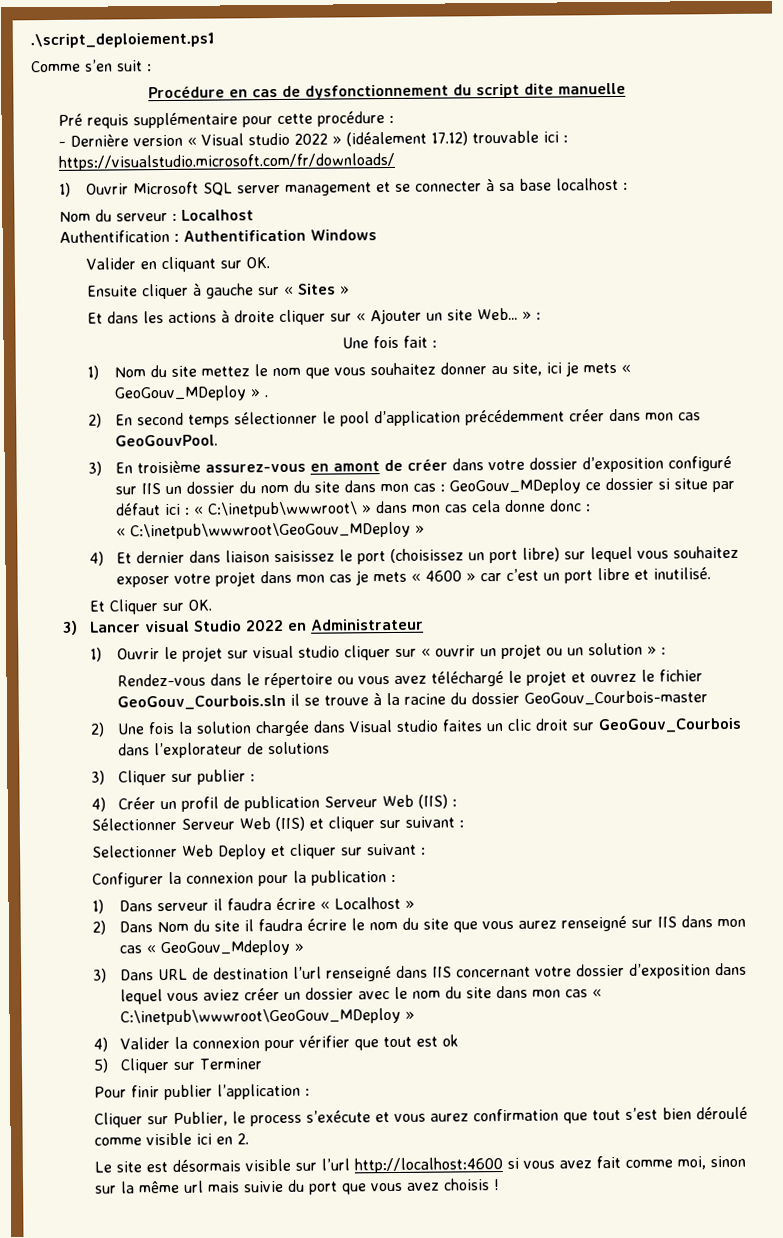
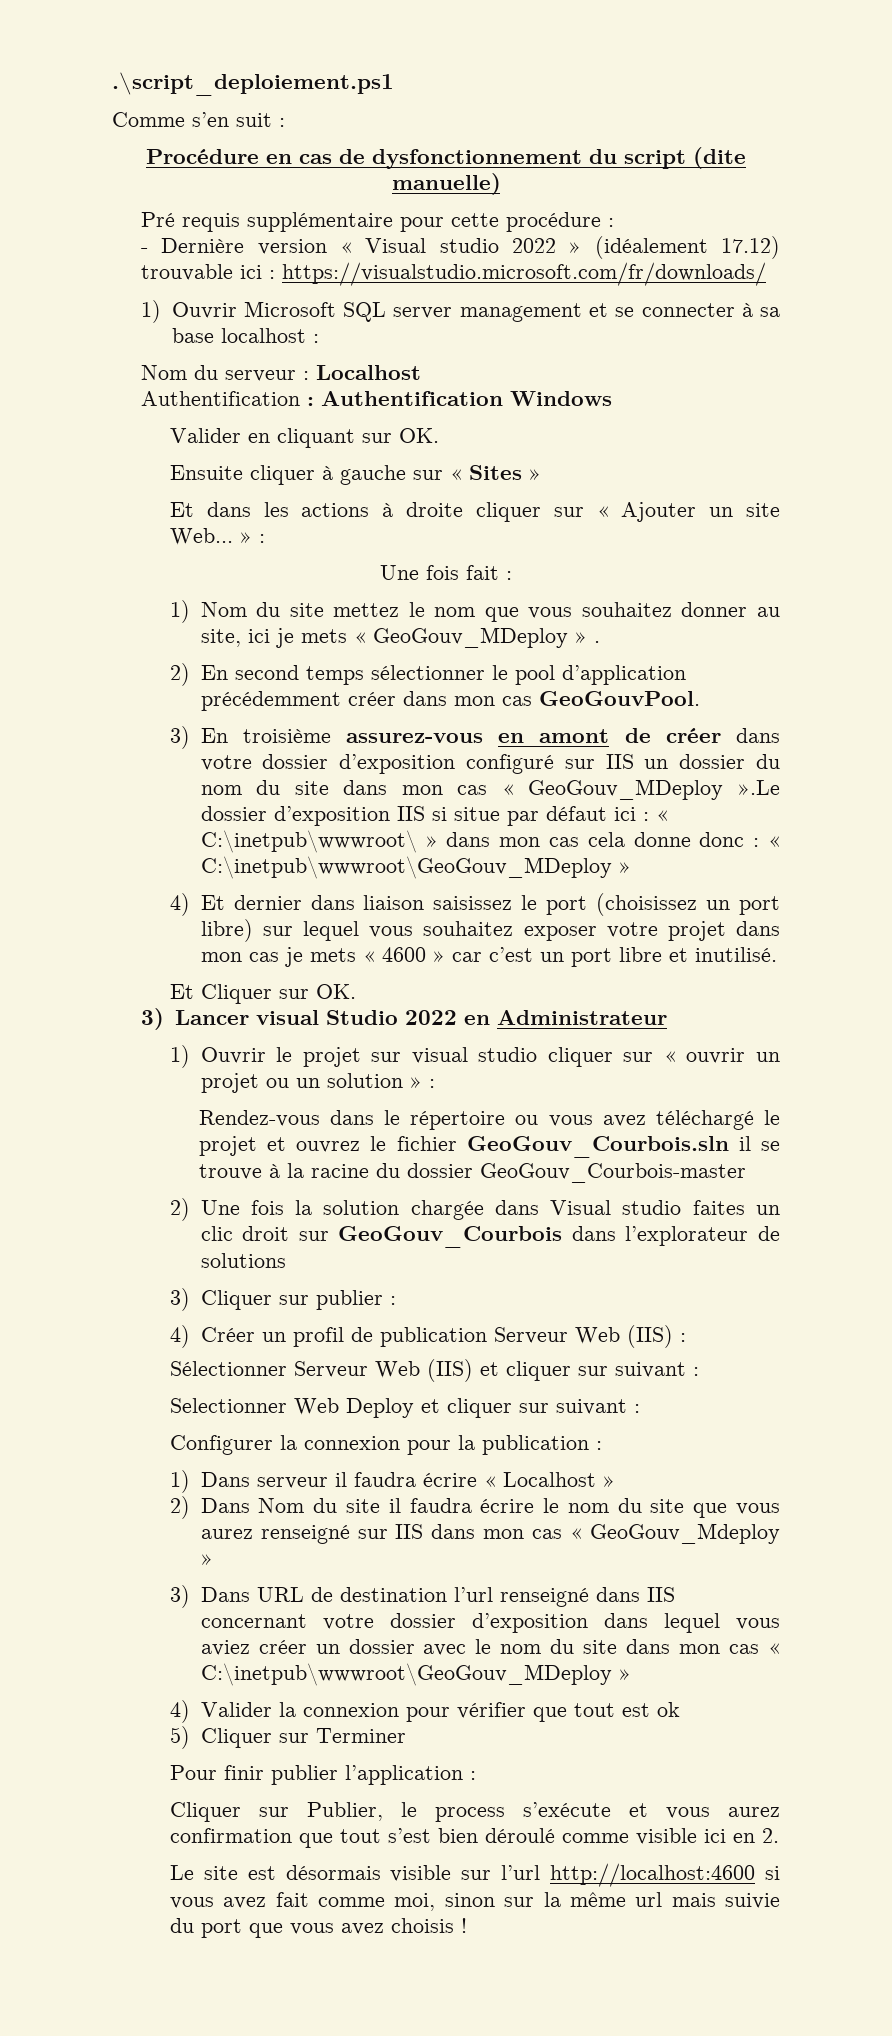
- Procédure en cas de dysfonctionnement du script dite manuelle
+ Procédure en cas de dysfonctionnement du script (dite manuelle)
- 3) En troisième assurez-vous en amont de créer dans votre dossier d’exposition configuré sur IIS un dossier du nom du site dans mon cas : GeoGouv_MDeploy ce dossier si situe par défaut ici : « C:\inetpub\wwwroot\ » dans mon cas cela donne donc :
- « C:\inetpub\wwwroot\GeoGouv_MDeploy »
+ 3) En troisième assurez-vous en amont de créer dans votre dossier d’exposition configuré sur IIS un dossier du nom du site dans mon cas « GeoGouv_MDeploy ».Le dossier d’exposition IIS si situe par défaut ici : « C:\inetpub\wwwroot\ » dans mon cas cela donne donc : « C:\inetpub\wwwroot\GeoGouv_MDeploy »

